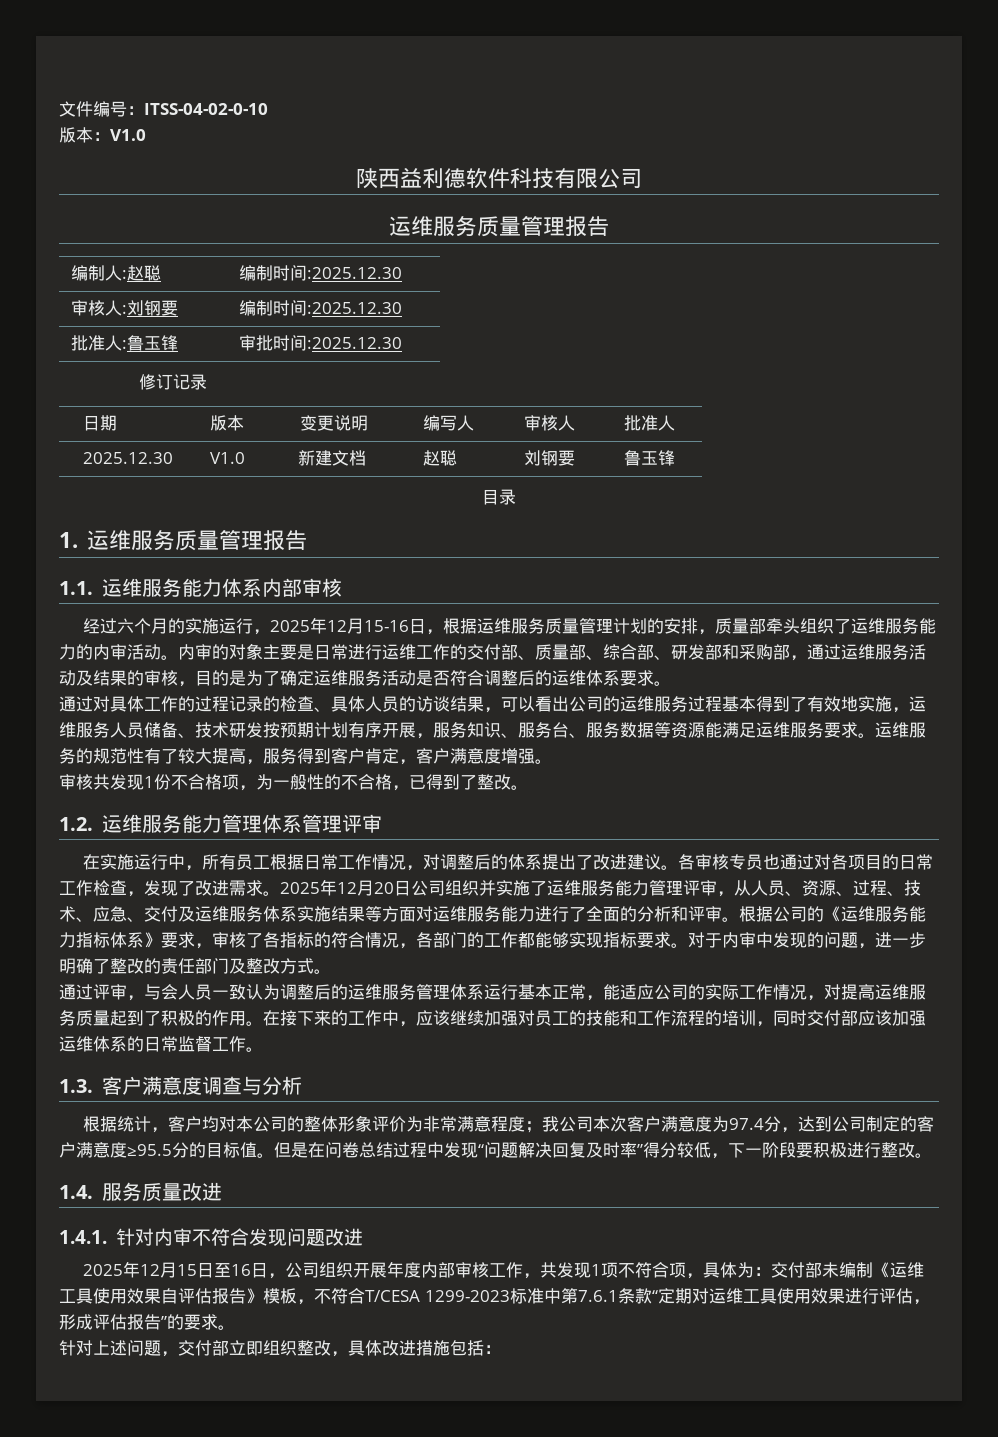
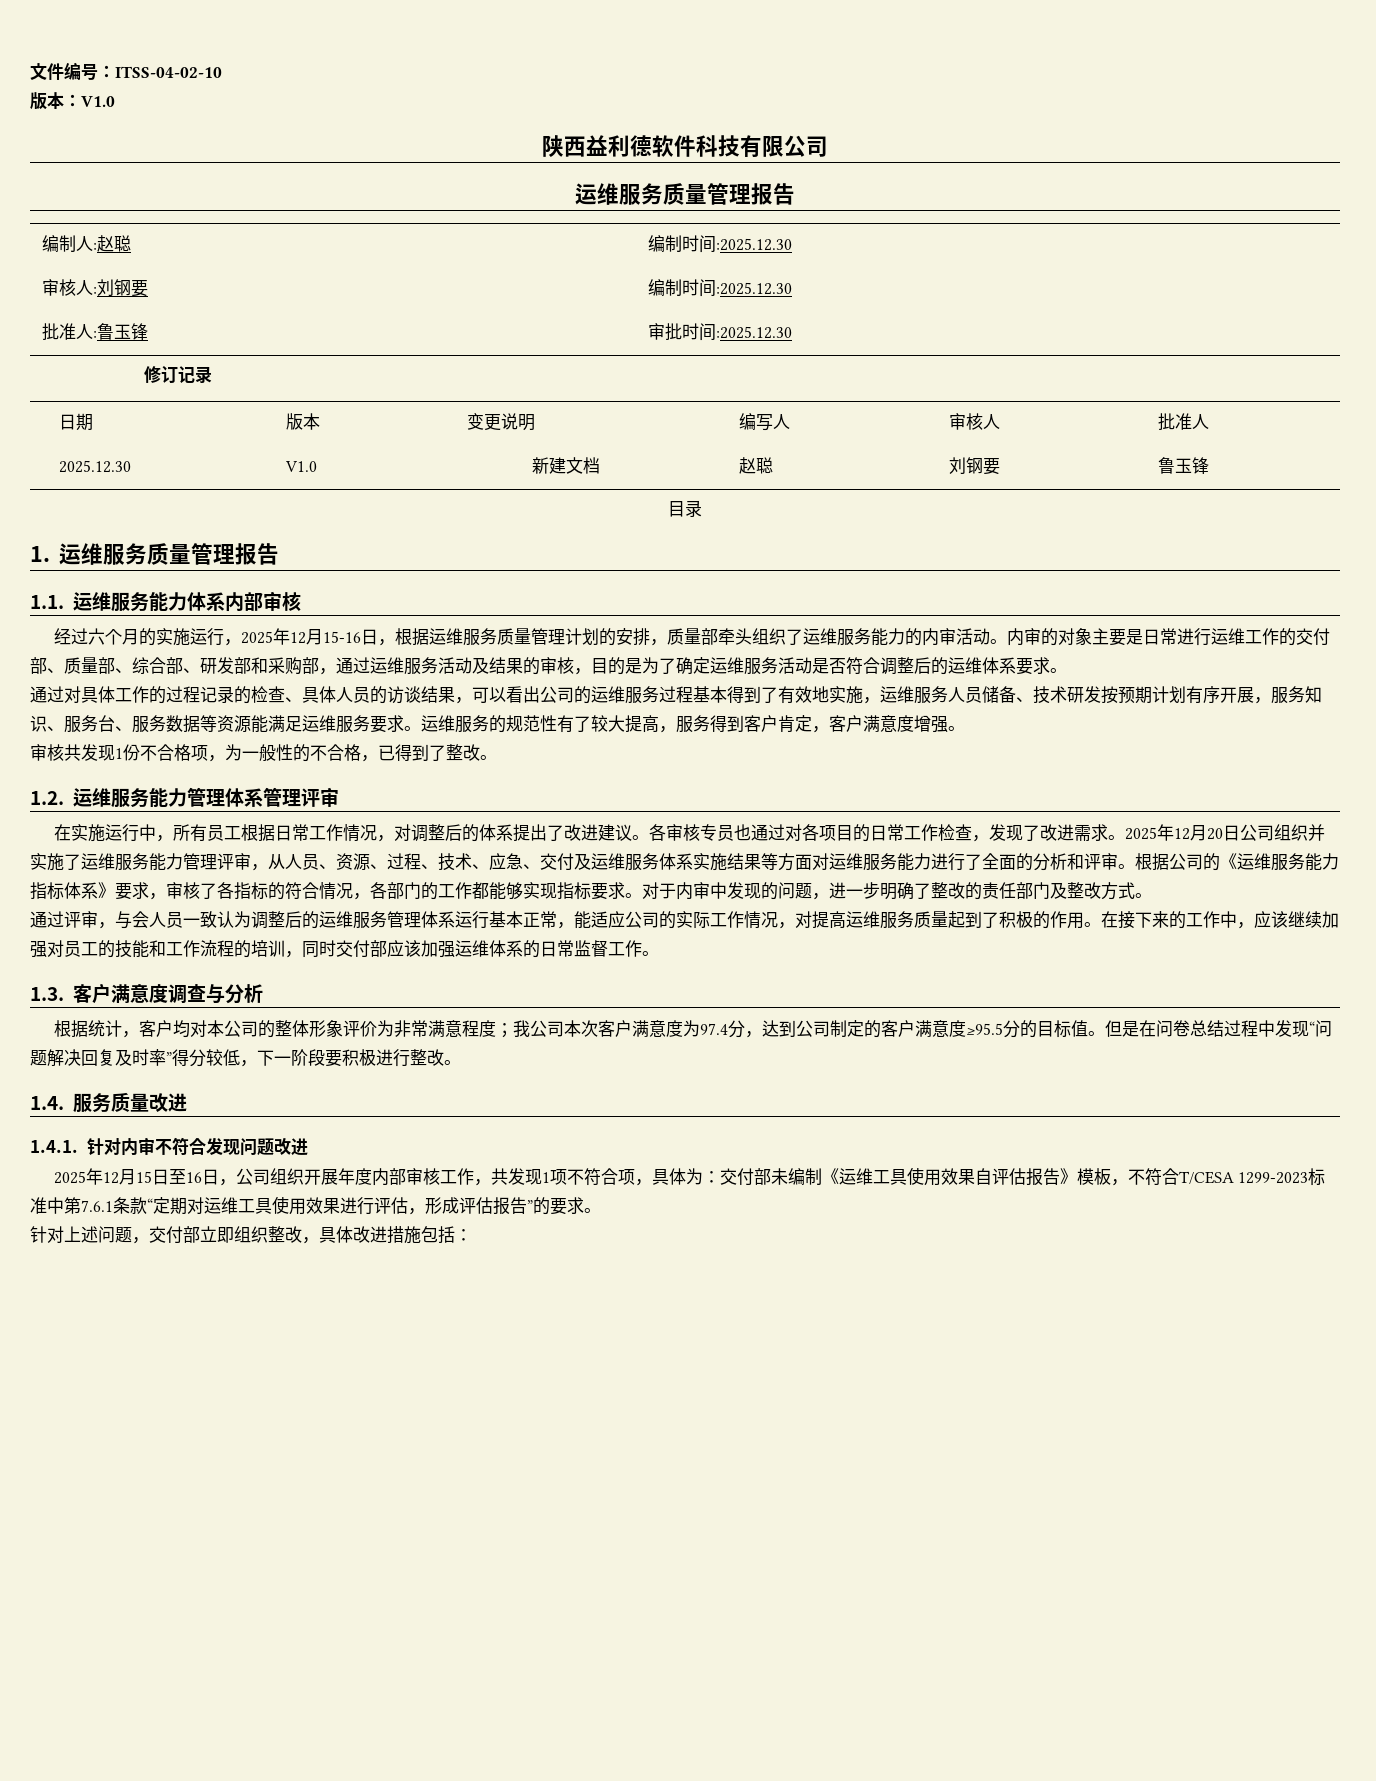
- 文件编号：ITSS-04-02-0-10
+ 文件编号：ITSS-04-02-10

